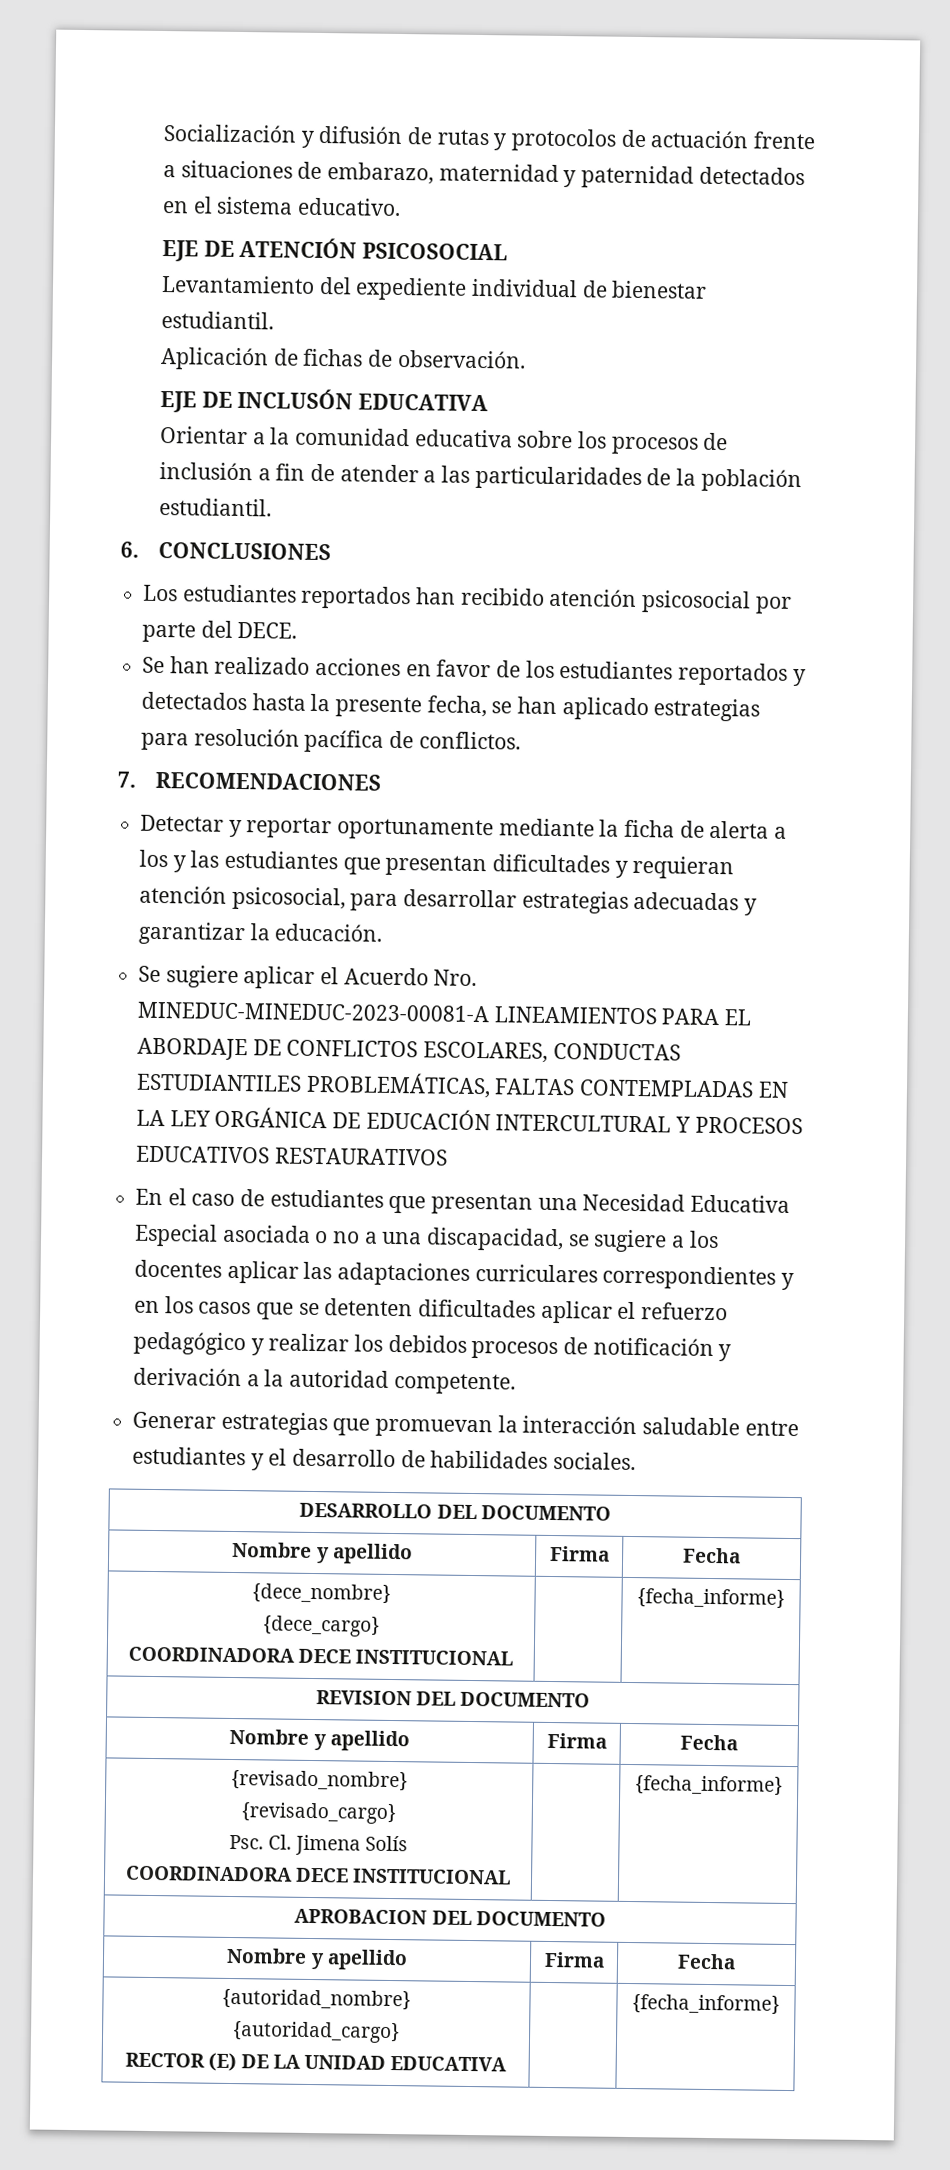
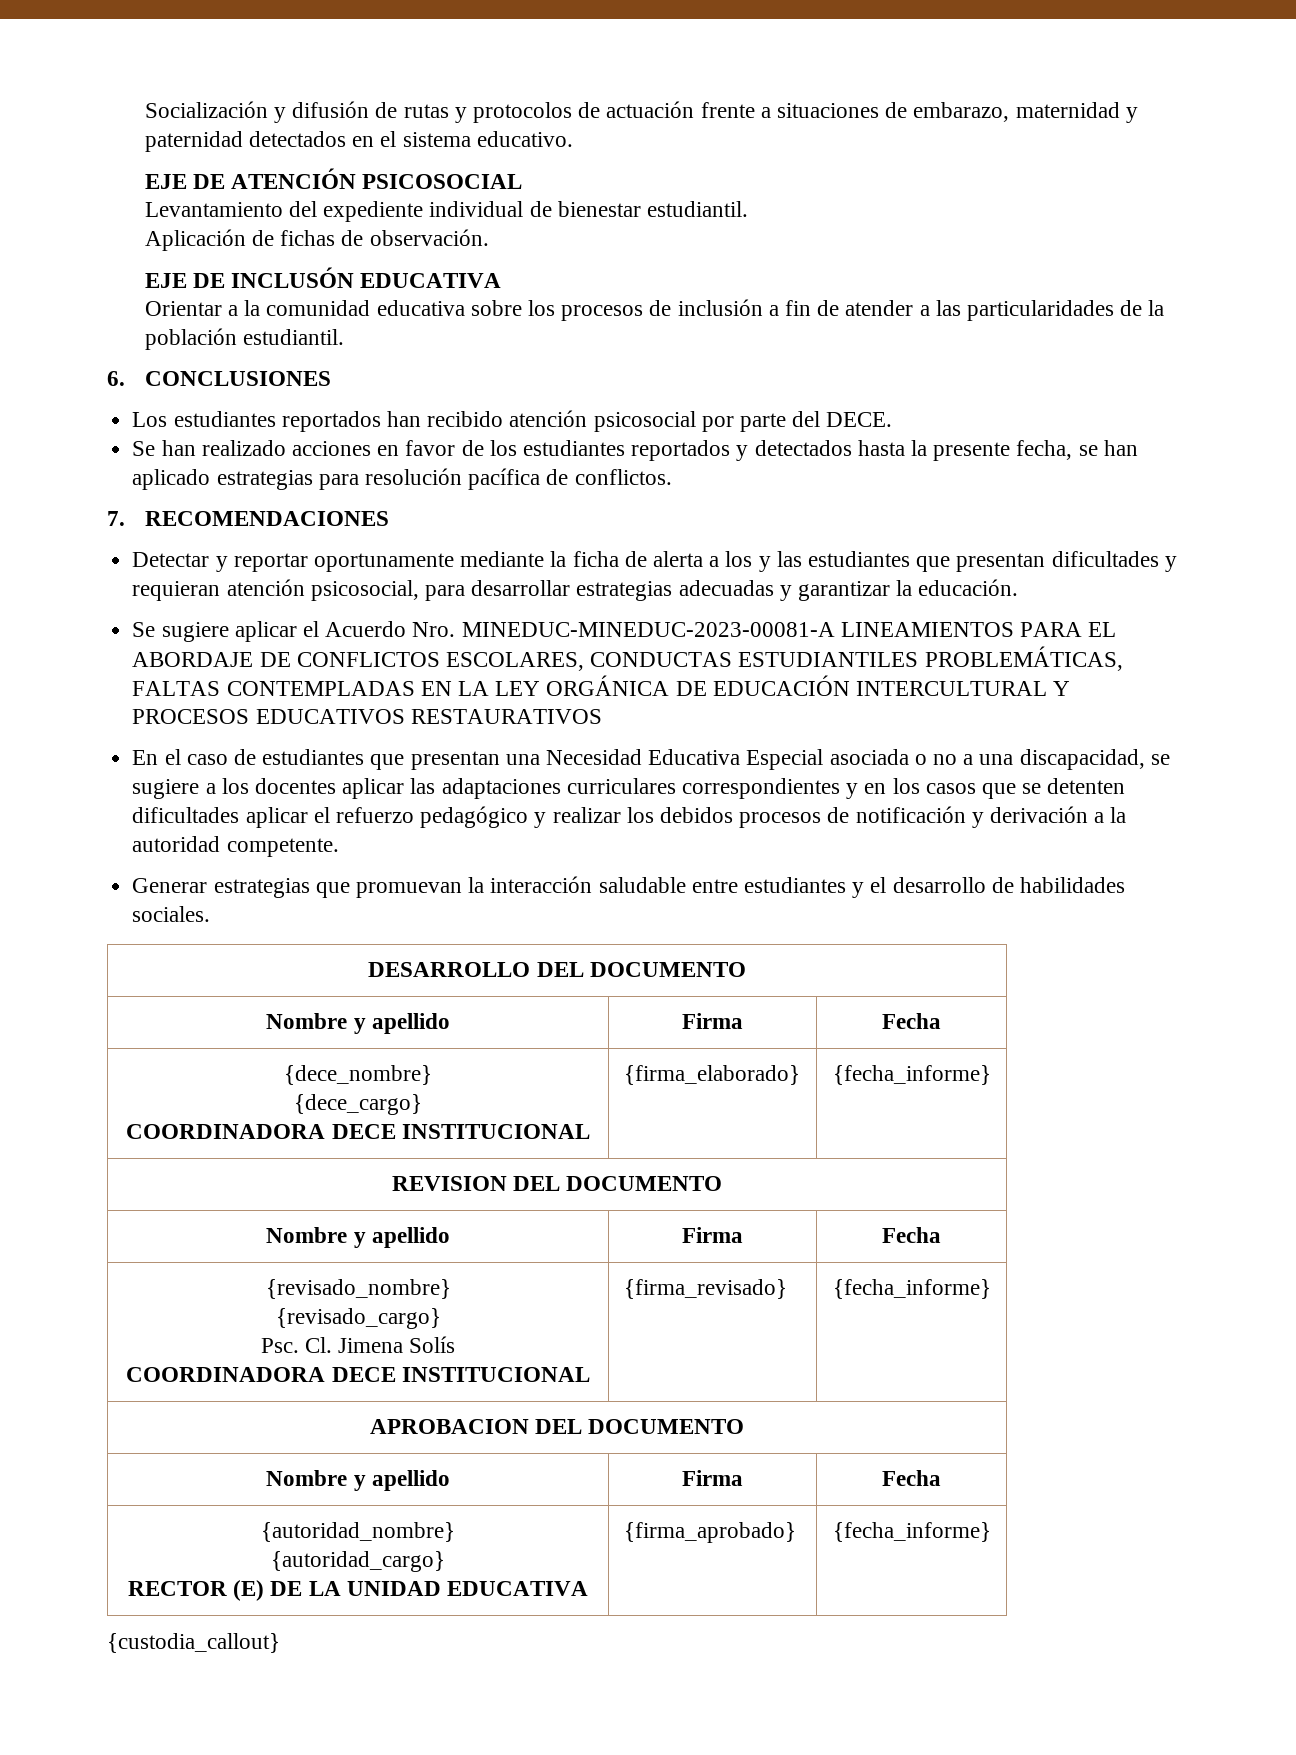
  {dece_nombre}
  {dece_cargo}
- COORDINADORA DECE INSTITUCIONAL | | {fecha_informe}
+ COORDINADORA DECE INSTITUCIONAL | {firma_elaborado} | {fecha_informe}
  {revisado_nombre}
  {revisado_cargo}
  Psc. Cl. Jimena Solís
- COORDINADORA DECE INSTITUCIONAL | | {fecha_informe}
+ COORDINADORA DECE INSTITUCIONAL | {firma_revisado} | {fecha_informe}
  {autoridad_nombre}
  {autoridad_cargo}
- RECTOR (E) DE LA UNIDAD EDUCATIVA | | {fecha_informe}
+ RECTOR (E) DE LA UNIDAD EDUCATIVA | {firma_aprobado} | {fecha_informe}
+ {custodia_callout}

